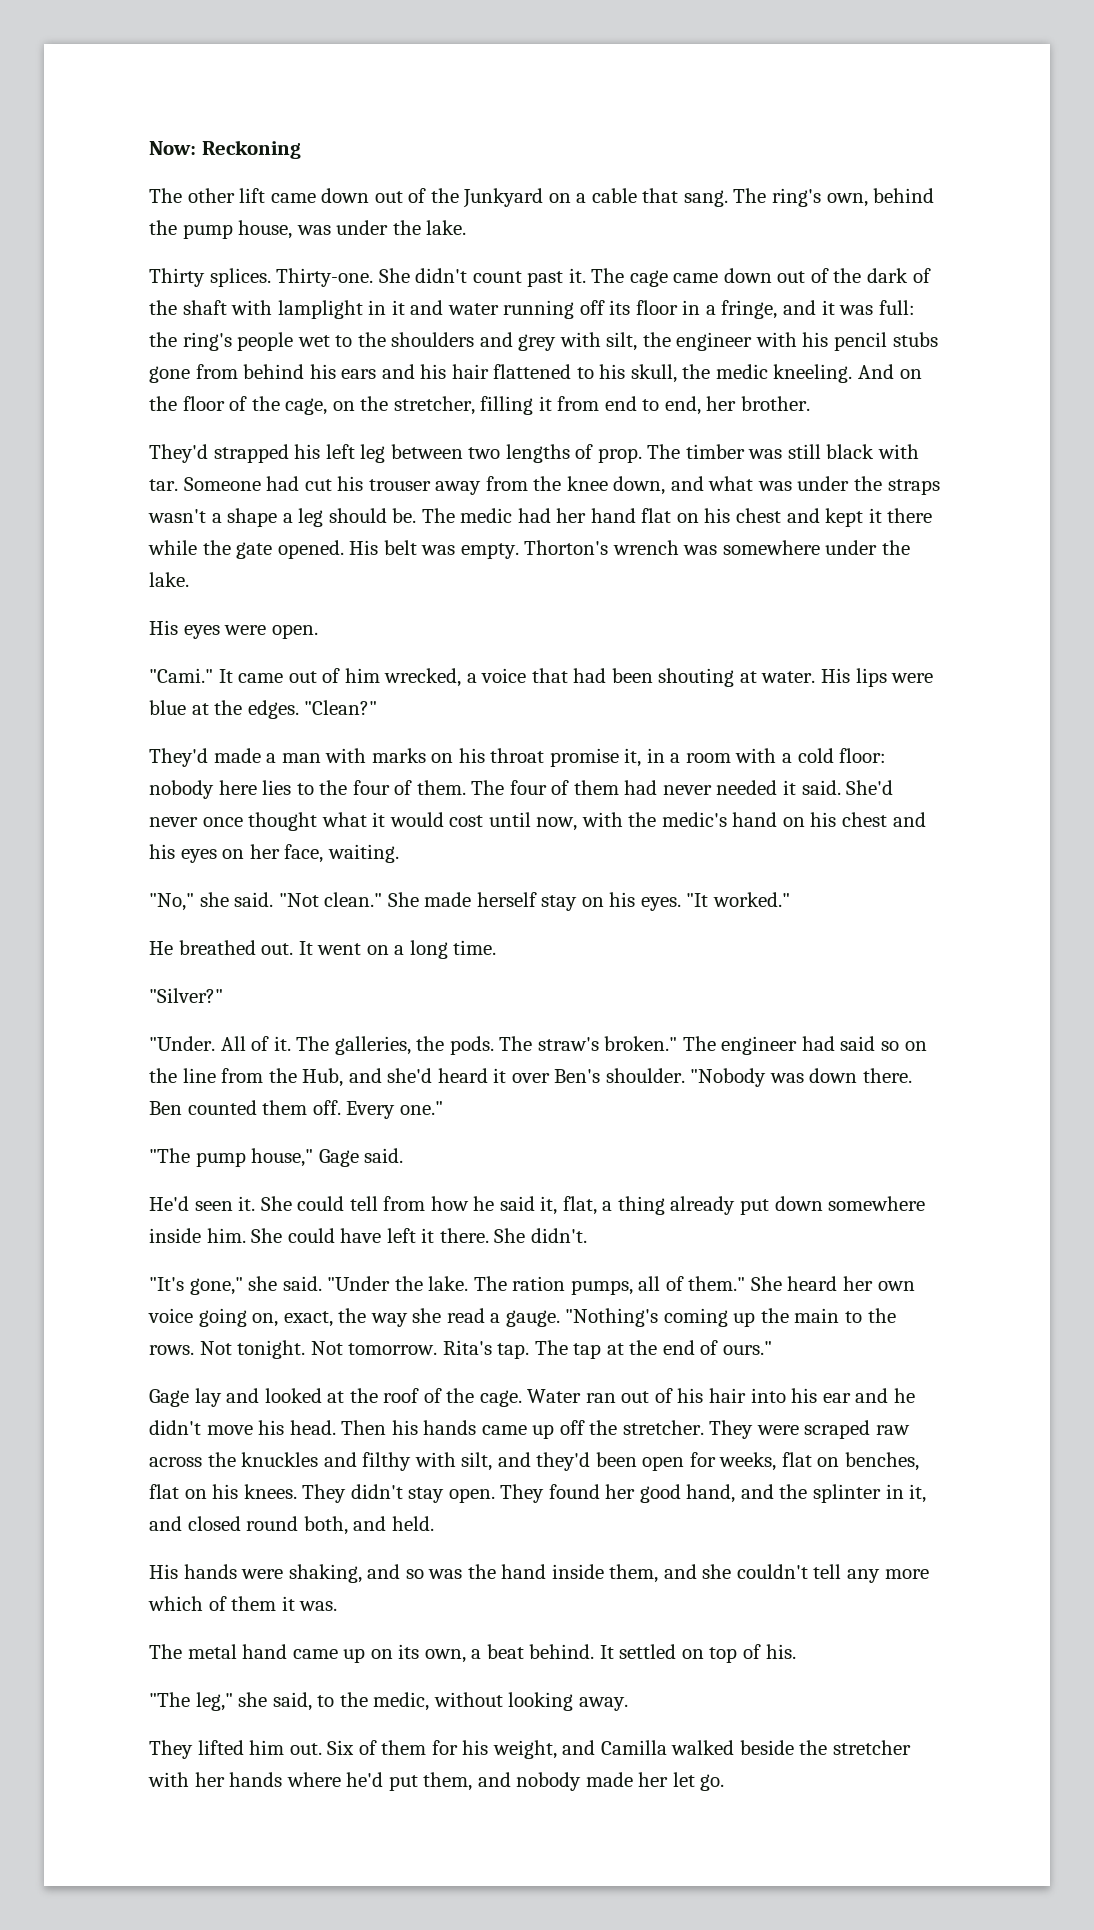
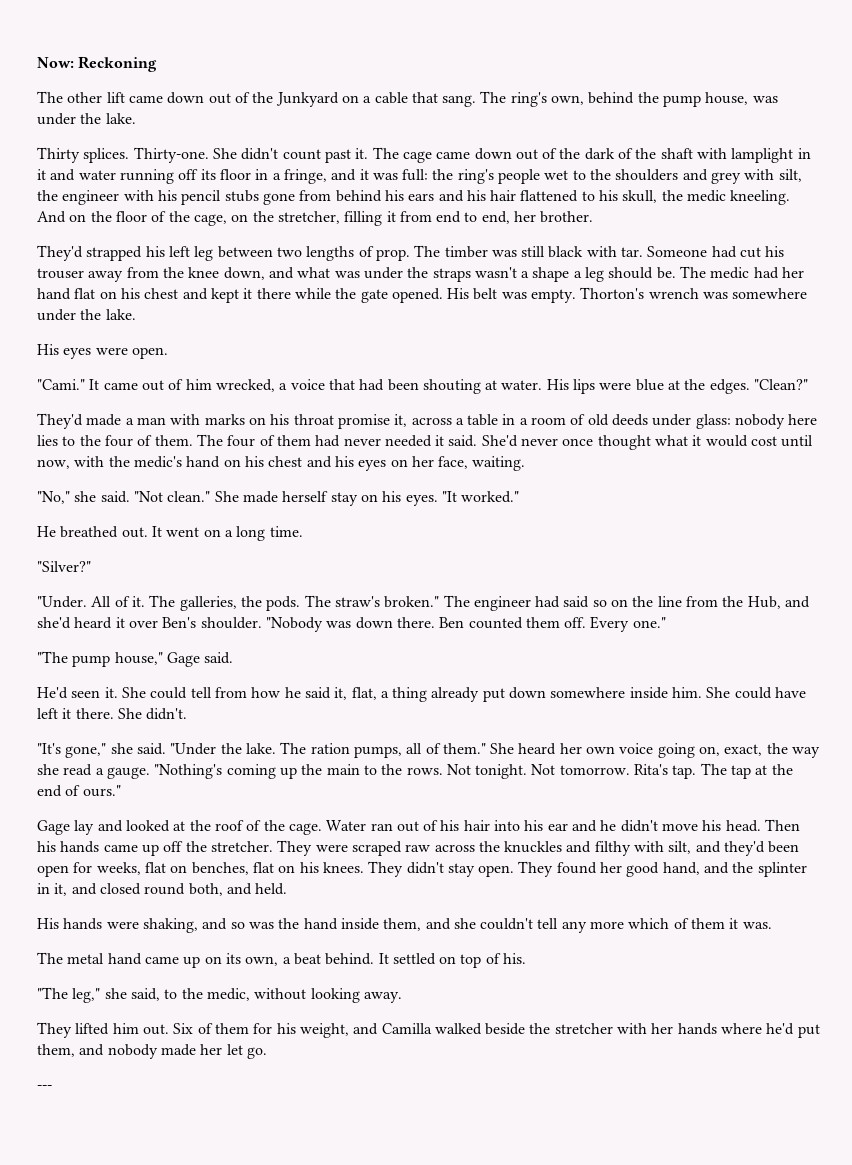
- They'd made a man with marks on his throat promise it, in a room with a cold floor: nobody here lies to the four of them.
+ They'd made a man with marks on his throat promise it, across a table in a room of old deeds under glass: nobody here lies to the four of them.
+ ---

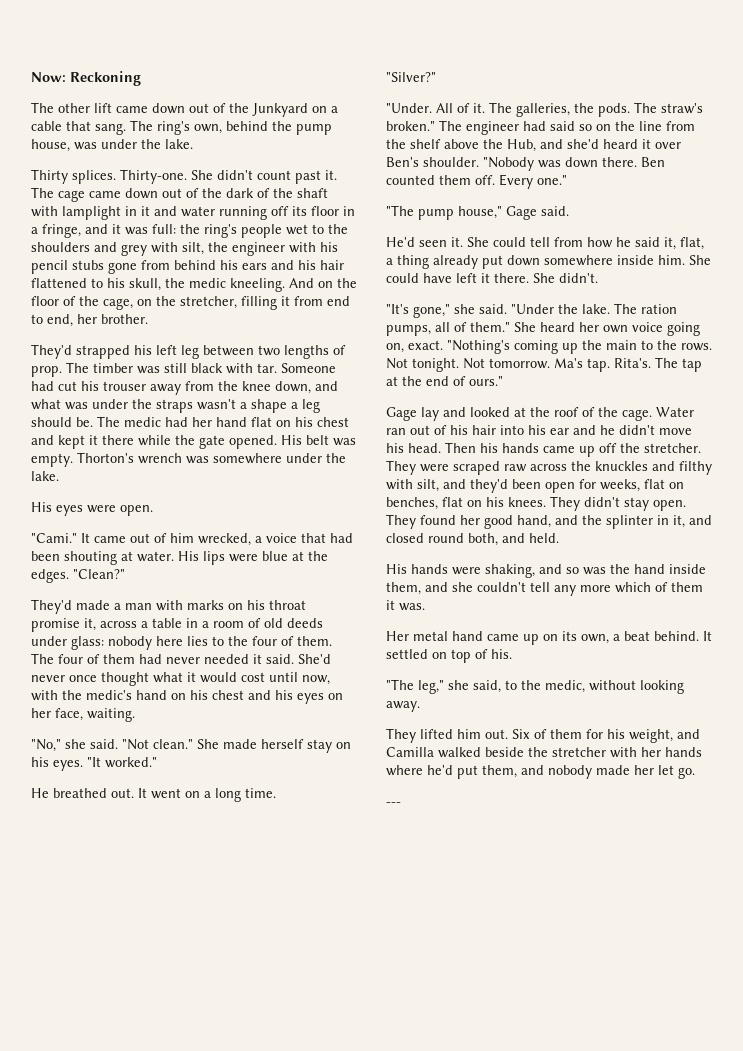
- The engineer had said so on the line from the Hub, and she'd heard it over Ben's shoulder.
+ The engineer had said so on the line from the shelf above the Hub, and she'd heard it over Ben's shoulder.
- She heard her own voice going on, exact, the way she read a gauge.
+ She heard her own voice going on, exact.
- Rita's tap.
+ Ma's tap. Rita's.
- The metal hand came up on its own, a beat behind.
+ Her metal hand came up on its own, a beat behind.

